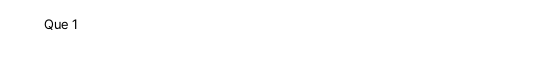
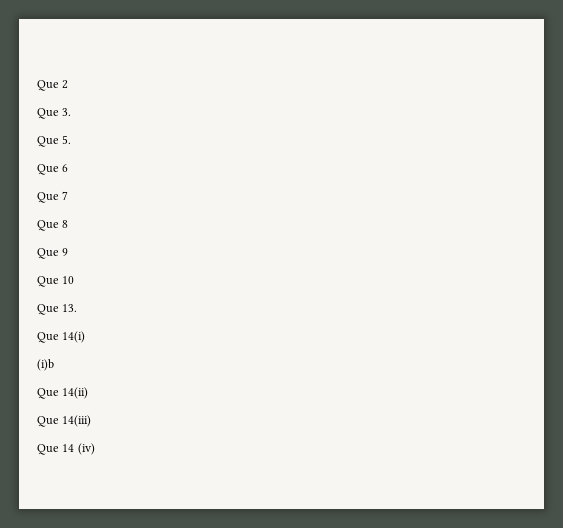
- Que 1
+ Que 2
+ Que 3.
+ Que 5.
+ Que 6
+ Que 7
+ Que 8
+ Que 9
+ Que 10
+ Que 13.
+ Que 14(i)
+ (i)b
+ Que 14(ii)
+ Que 14(iii)
+ Que 14 (iv)

